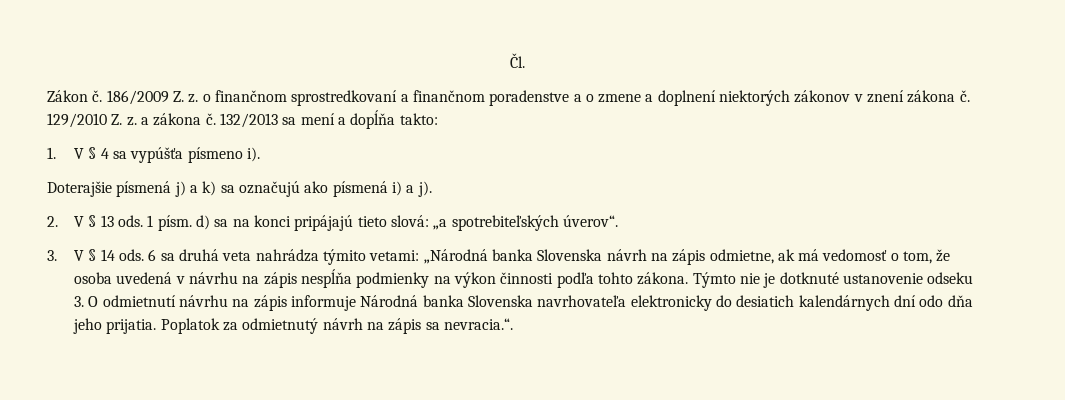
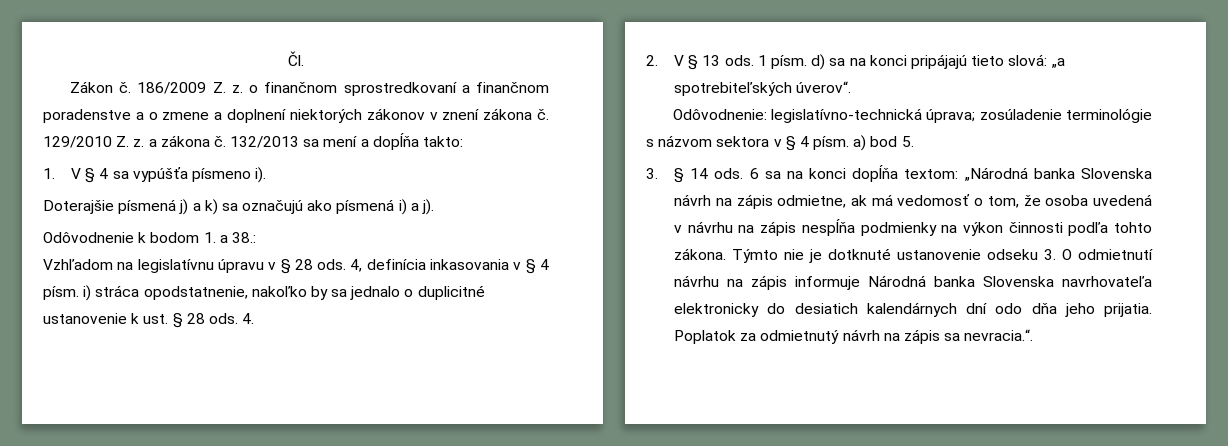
+ Odôvodnenie k bodom 1. a 38.:
+ Vzhľadom na legislatívnu úpravu v § 28 ods. 4, definícia inkasovania v § 4 písm. i) stráca opodstatnenie, nakoľko by sa jednalo o duplicitné ustanovenie k ust. § 28 ods. 4.
- 3. V § 14 ods.
+ Odôvodnenie: legislatívno-technická úprava; zosúladenie terminológie s názvom sektora v § 4 písm. a) bod 5.
+ 3. § 14 ods.
- 6 sa druhá veta nahrádza týmito vetami: „Národná banka Slovenska návrh na zápis odmietne, ak má vedomosť o tom, že osoba uvedená v návrhu na zápis nespĺňa podmienky na výkon činnosti podľa tohto zákona.
+ 6 sa na konci dopĺňa textom: „Národná banka Slovenska návrh na zápis odmietne, ak má vedomosť o tom, že osoba uvedená v návrhu na zápis nespĺňa podmienky na výkon činnosti podľa tohto zákona.

